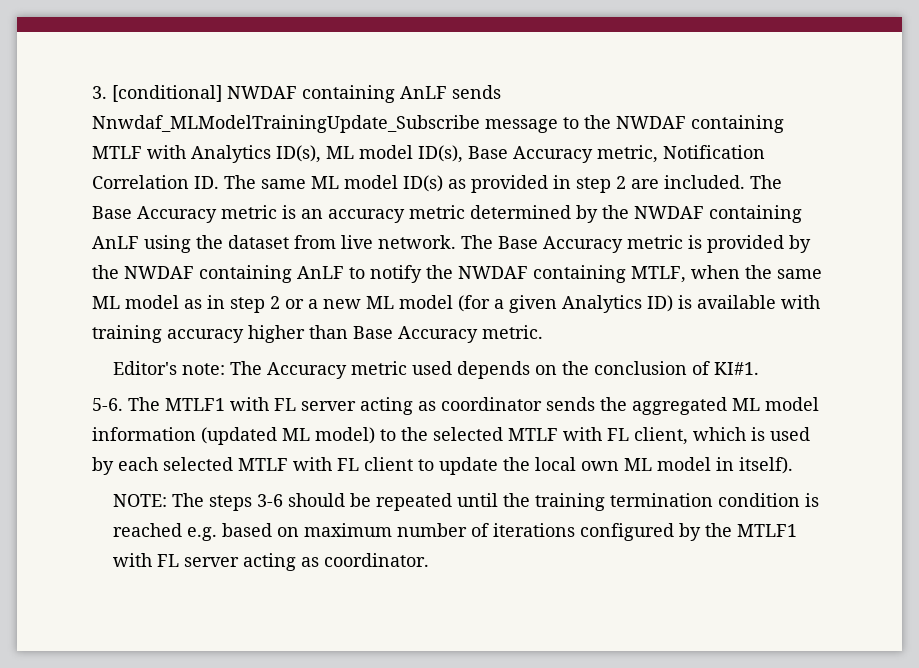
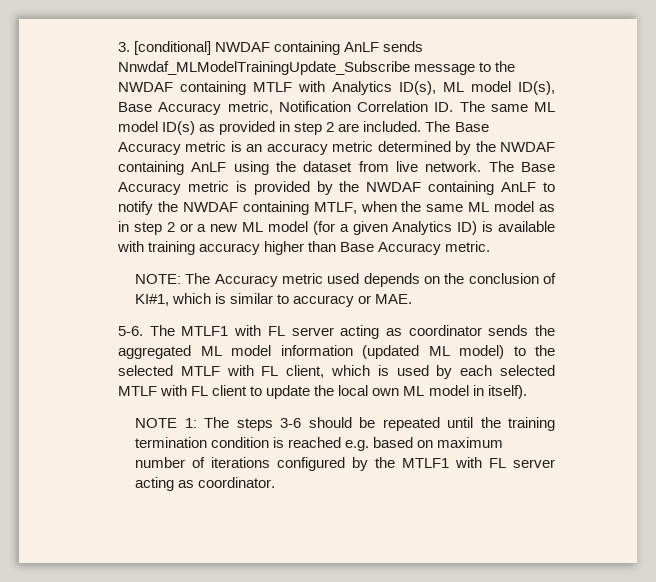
- Editor's note: The Accuracy metric used depends on the conclusion of KI#1.
+ NOTE: The Accuracy metric used depends on the conclusion of KI#1, which is similar to accuracy or MAE.
- NOTE: The steps 3-6 should be repeated until the training termination condition is reached e.g. based on maximum number of iterations configured by the MTLF1 with FL server acting as coordinator.
+ NOTE 1: The steps 3-6 should be repeated until the training termination condition is reached e.g. based on maximum number of iterations configured by the MTLF1 with FL server acting as coordinator.

